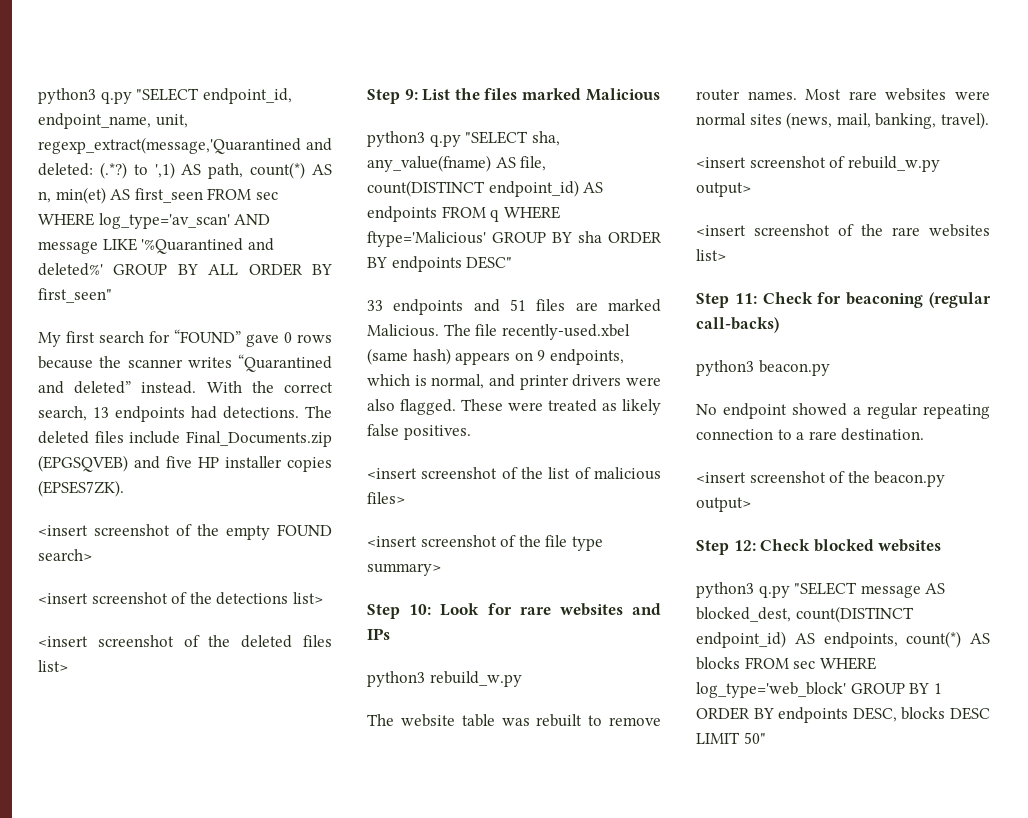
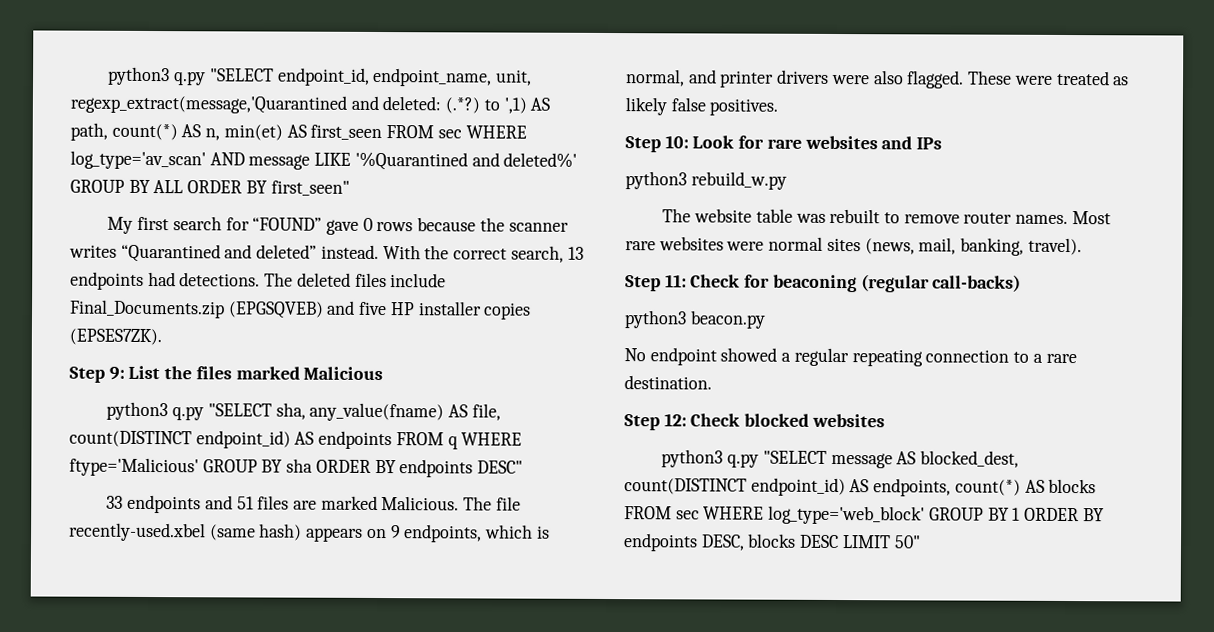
- <insert screenshot of the empty FOUND search>
- <insert screenshot of the detections list>
- <insert screenshot of the deleted files list>
- <insert screenshot of the list of malicious files>
- <insert screenshot of the file type summary>
- <insert screenshot of rebuild_w.py output>
- <insert screenshot of the rare websites list>
- <insert screenshot of the beacon.py output>

